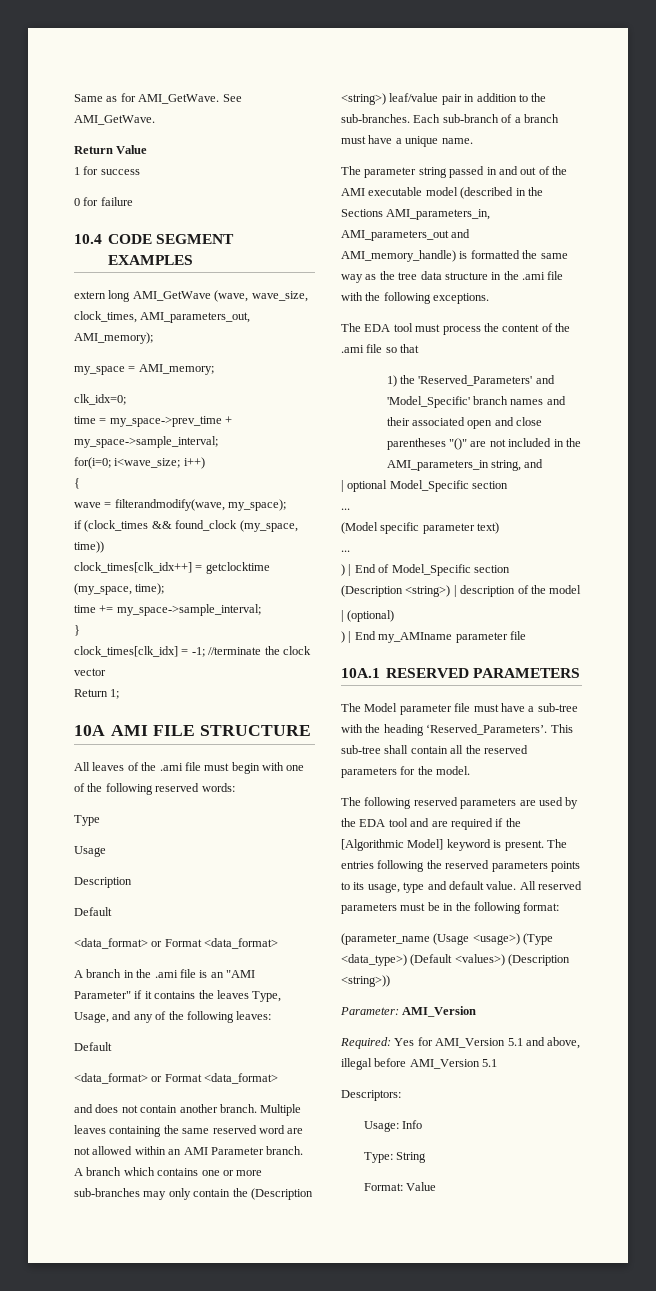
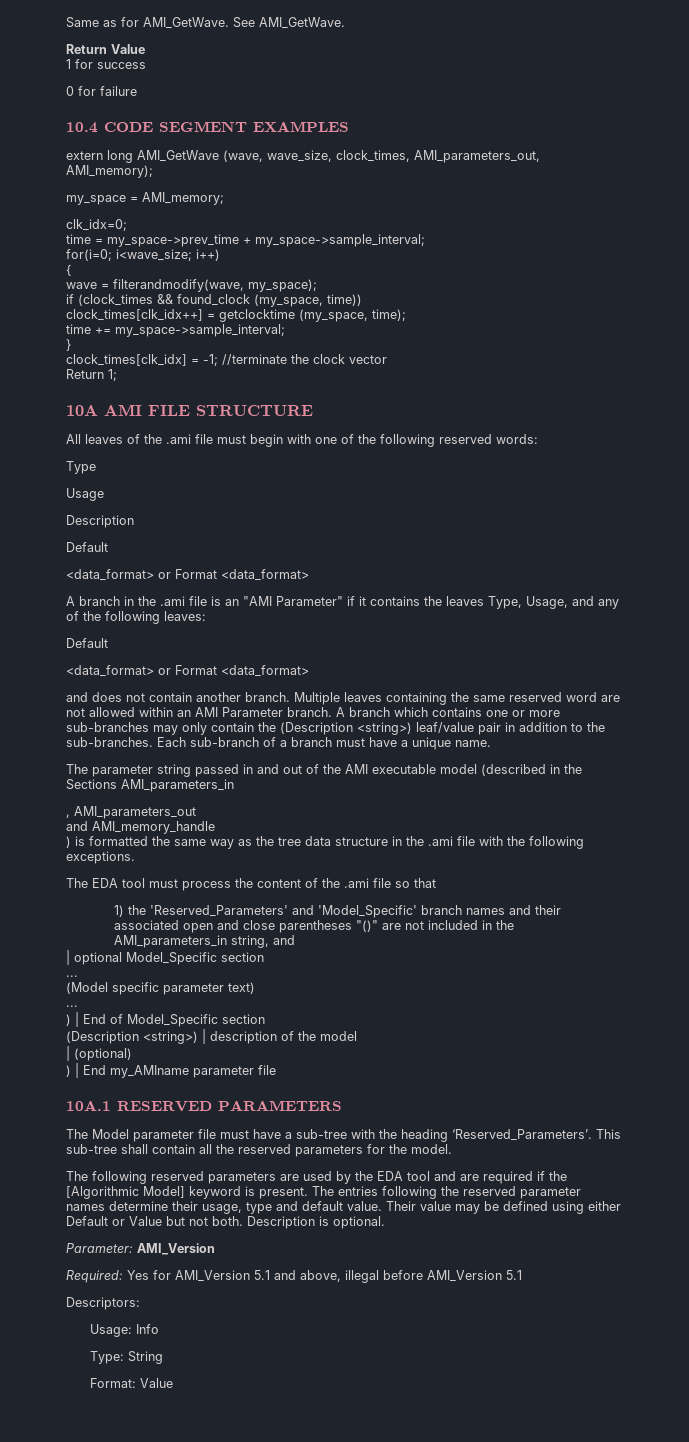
- The parameter string passed in and out of the AMI executable model (described in the Sections AMI_parameters_in, AMI_parameters_out and AMI_memory_handle) is formatted the same way as the tree data structure in the .ami file with the following exceptions.
+ The parameter string passed in and out of the AMI executable model (described in the Sections AMI_parameters_in
+ , AMI_parameters_out
+ and AMI_memory_handle
+ ) is formatted the same way as the tree data structure in the .ami file with the following exceptions.
- The entries following the reserved parameters points to its usage, type and default value.
+ The entries following the reserved parameter names determine their usage, type and default value.
- All reserved parameters must be in the following format:
- (parameter_name (Usage <usage>) (Type <data_type>) (Default <values>) (Description <string>))
+ Their value may be defined using either Default or Value but not both. Description is optional.

